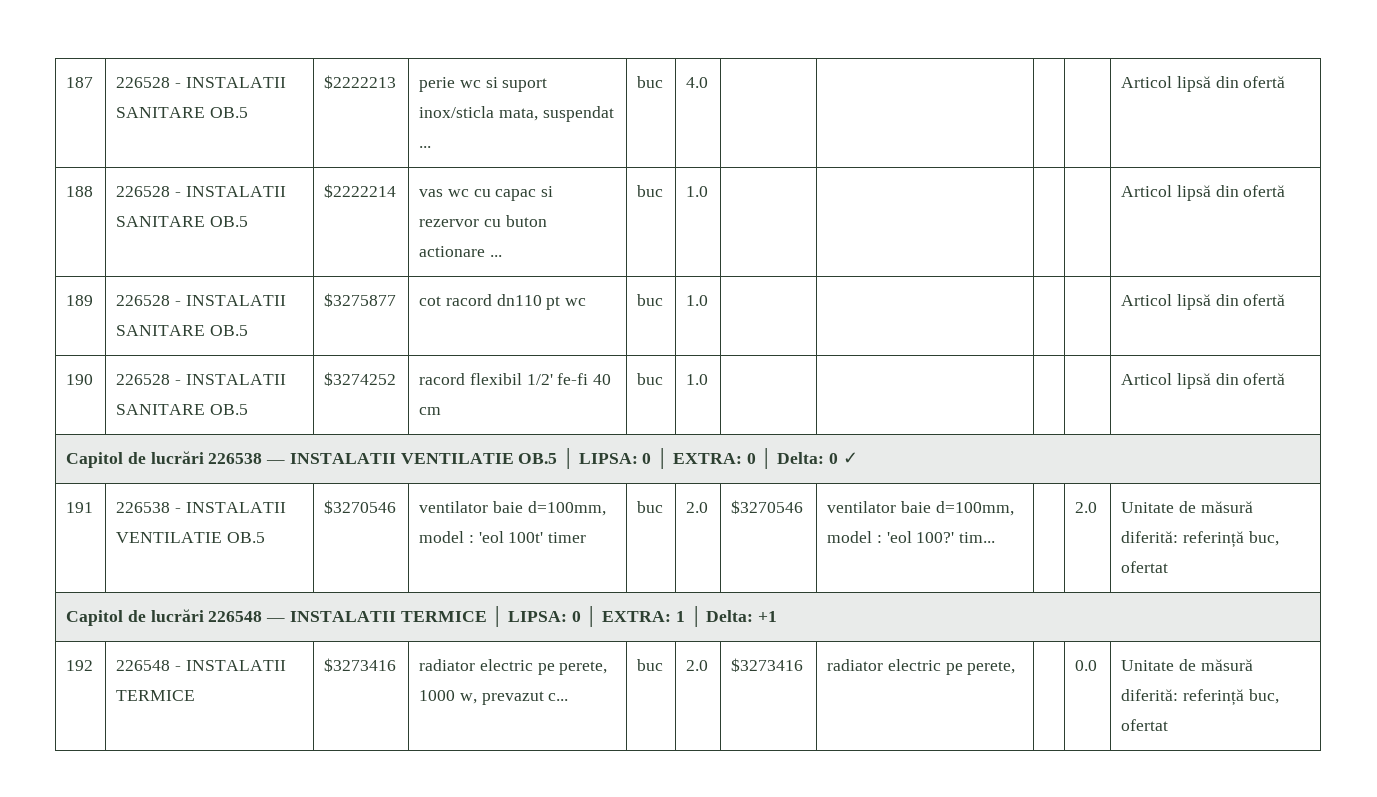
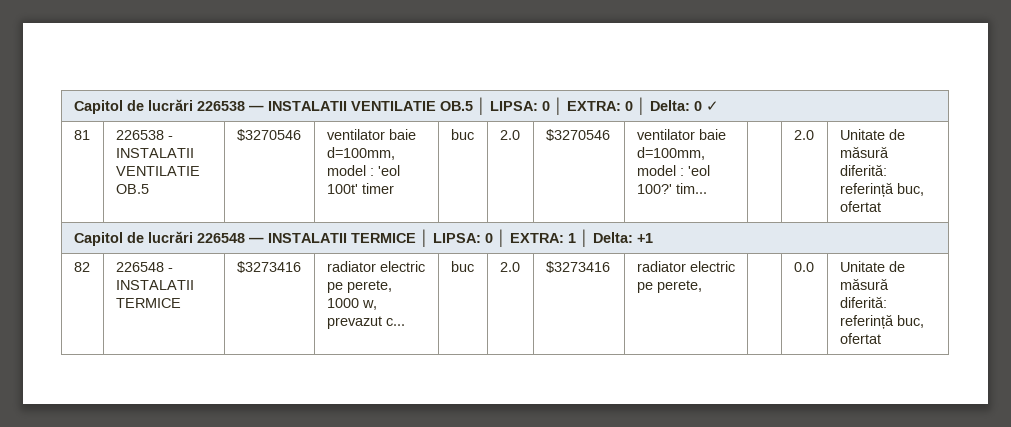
- 187 | 226528 - INSTALATII SANITARE OB.5 | $2222213 | perie wc si suport inox/sticla mata, suspendat ... | buc | 4.0 | | | | | Articol lipsă din ofertă
- 188 | 226528 - INSTALATII SANITARE OB.5 | $2222214 | vas wc cu capac si rezervor cu buton actionare ... | buc | 1.0 | | | | | Articol lipsă din ofertă
- 189 | 226528 - INSTALATII SANITARE OB.5 | $3275877 | cot racord dn110 pt wc | buc | 1.0 | | | | | Articol lipsă din ofertă
- 190 | 226528 - INSTALATII SANITARE OB.5 | $3274252 | racord flexibil 1/2' fe-fi 40 cm | buc | 1.0 | | | | | Articol lipsă din ofertă
- 191 | 226538 - INSTALATII VENTILATIE OB.5 | $3270546 | ventilator baie d=100mm, model : 'eol 100t' timer | buc | 2.0 | $3270546 | ventilator baie d=100mm, model : 'eol 100?' tim... | | 2.0 | Unitate de măsură diferită: referință buc, ofertat
+ 81 | 226538 - INSTALATII VENTILATIE OB.5 | $3270546 | ventilator baie d=100mm, model : 'eol 100t' timer | buc | 2.0 | $3270546 | ventilator baie d=100mm, model : 'eol 100?' tim... | | 2.0 | Unitate de măsură diferită: referință buc, ofertat
- 192 | 226548 - INSTALATII TERMICE | $3273416 | radiator electric pe perete, 1000 w, prevazut c... | buc | 2.0 | $3273416 | radiator electric pe perete, | | 0.0 | Unitate de măsură diferită: referință buc, ofertat
+ 82 | 226548 - INSTALATII TERMICE | $3273416 | radiator electric pe perete, 1000 w, prevazut c... | buc | 2.0 | $3273416 | radiator electric pe perete, | | 0.0 | Unitate de măsură diferită: referință buc, ofertat

